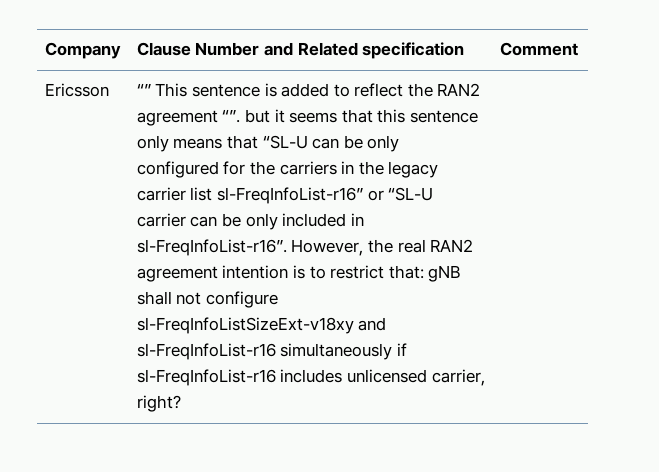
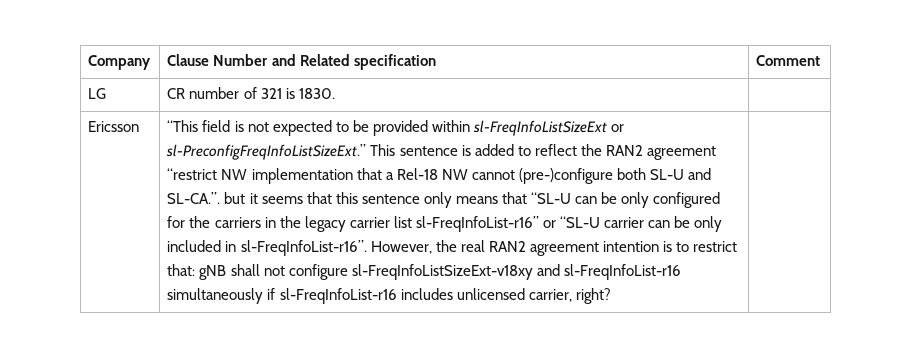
- Ericsson | “” This sentence is added to reflect the RAN2 agreement “”. but it seems that this sentence only means that “SL-U can be only configured for the carriers in the legacy carrier list sl-FreqInfoList-r16” or “SL-U carrier can be only included in sl-FreqInfoList-r16”.
+ LG | CR number of 321 is 1830. |
+ Ericsson | “This field is not expected to be provided within sl-FreqInfoListSizeExt or sl-PreconfigFreqInfoListSizeExt.” This sentence is added to reflect the RAN2 agreement “restrict NW implementation that a Rel-18 NW cannot (pre-)configure both SL-U and SL-CA.”. but it seems that this sentence only means that “SL-U can be only configured for the carriers in the legacy carrier list sl-FreqInfoList-r16” or “SL-U carrier can be only included in sl-FreqInfoList-r16”.

